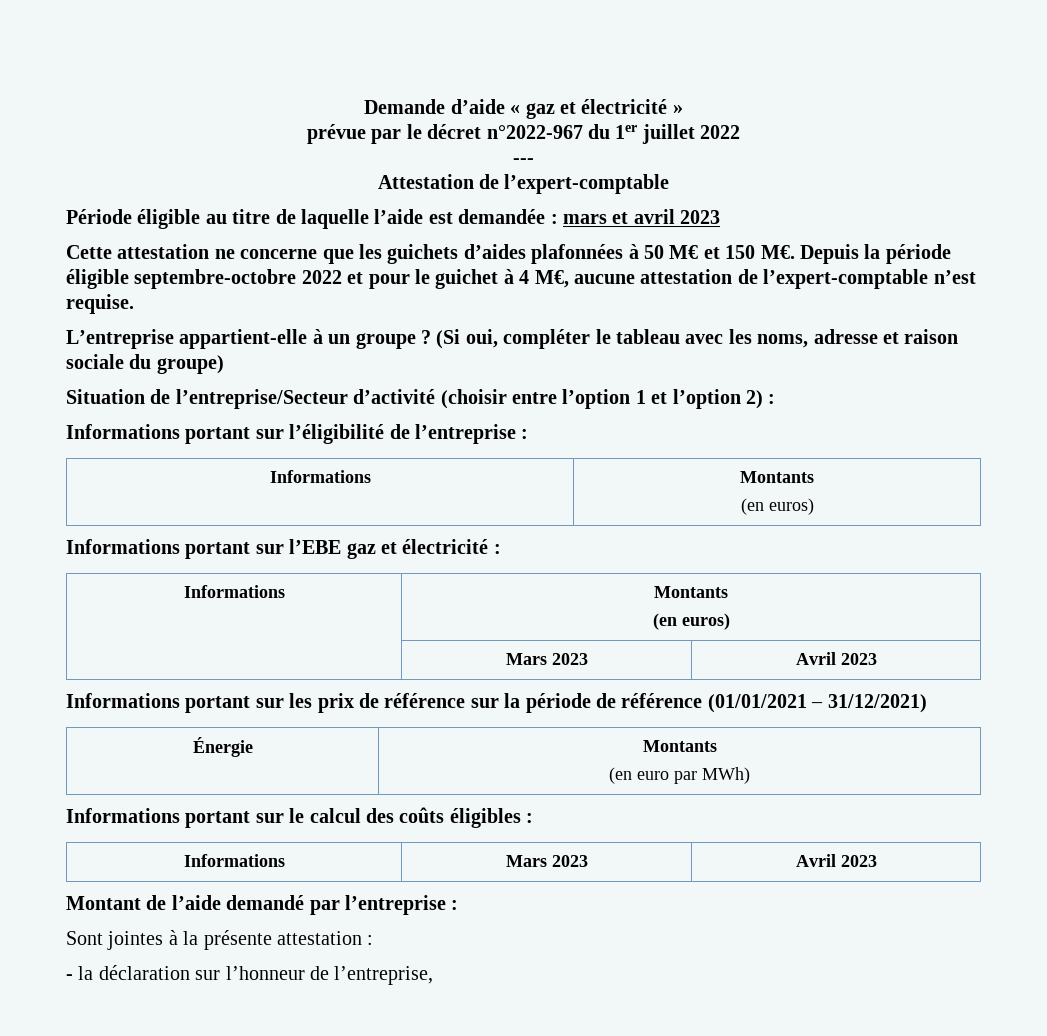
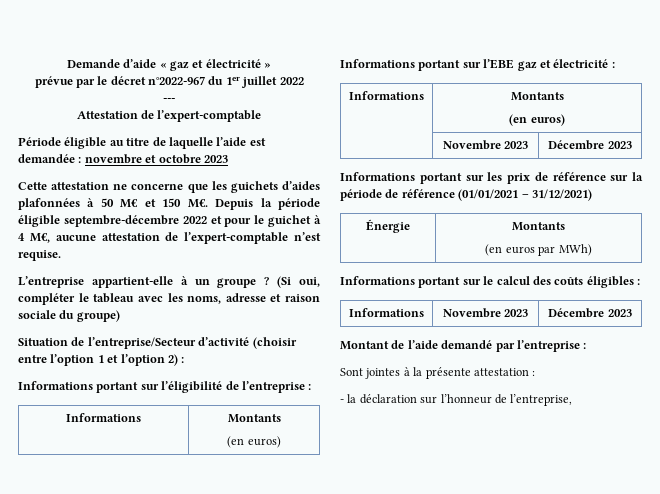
- Période éligible au titre de laquelle l’aide est demandée : mars et avril 2023
+ Période éligible au titre de laquelle l’aide est demandée : novembre et octobre 2023
- Cette attestation ne concerne que les guichets d’aides plafonnées à 50 M€ et 150 M€. Depuis la période éligible septembre-octobre 2022 et pour le guichet à 4 M€, aucune attestation de l’expert-comptable n’est requise.
+ Cette attestation ne concerne que les guichets d’aides plafonnées à 50 M€ et 150 M€. Depuis la période éligible septembre-décembre 2022 et pour le guichet à 4 M€, aucune attestation de l’expert-comptable n’est requise.
  Informations portant sur l’EBE gaz et électricité :
  Informations | Montants
  (en euros)
- | Mars 2023 | Avril 2023
+ | Novembre 2023 | Décembre 2023
  Énergie | Montants
- (en euro par MWh)
+ (en euros par MWh)
- Informations | Mars 2023 | Avril 2023
+ Informations | Novembre 2023 | Décembre 2023

